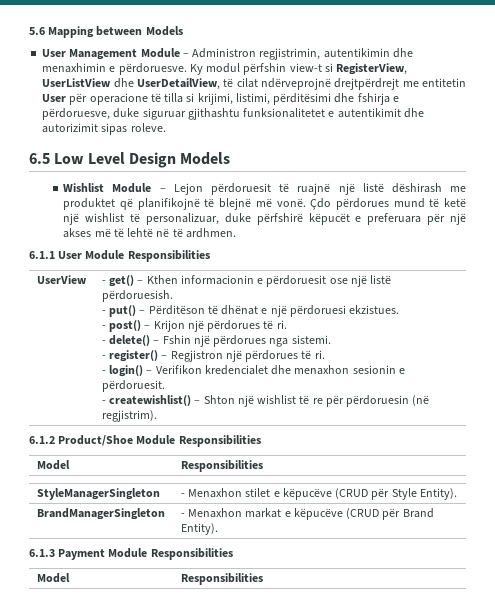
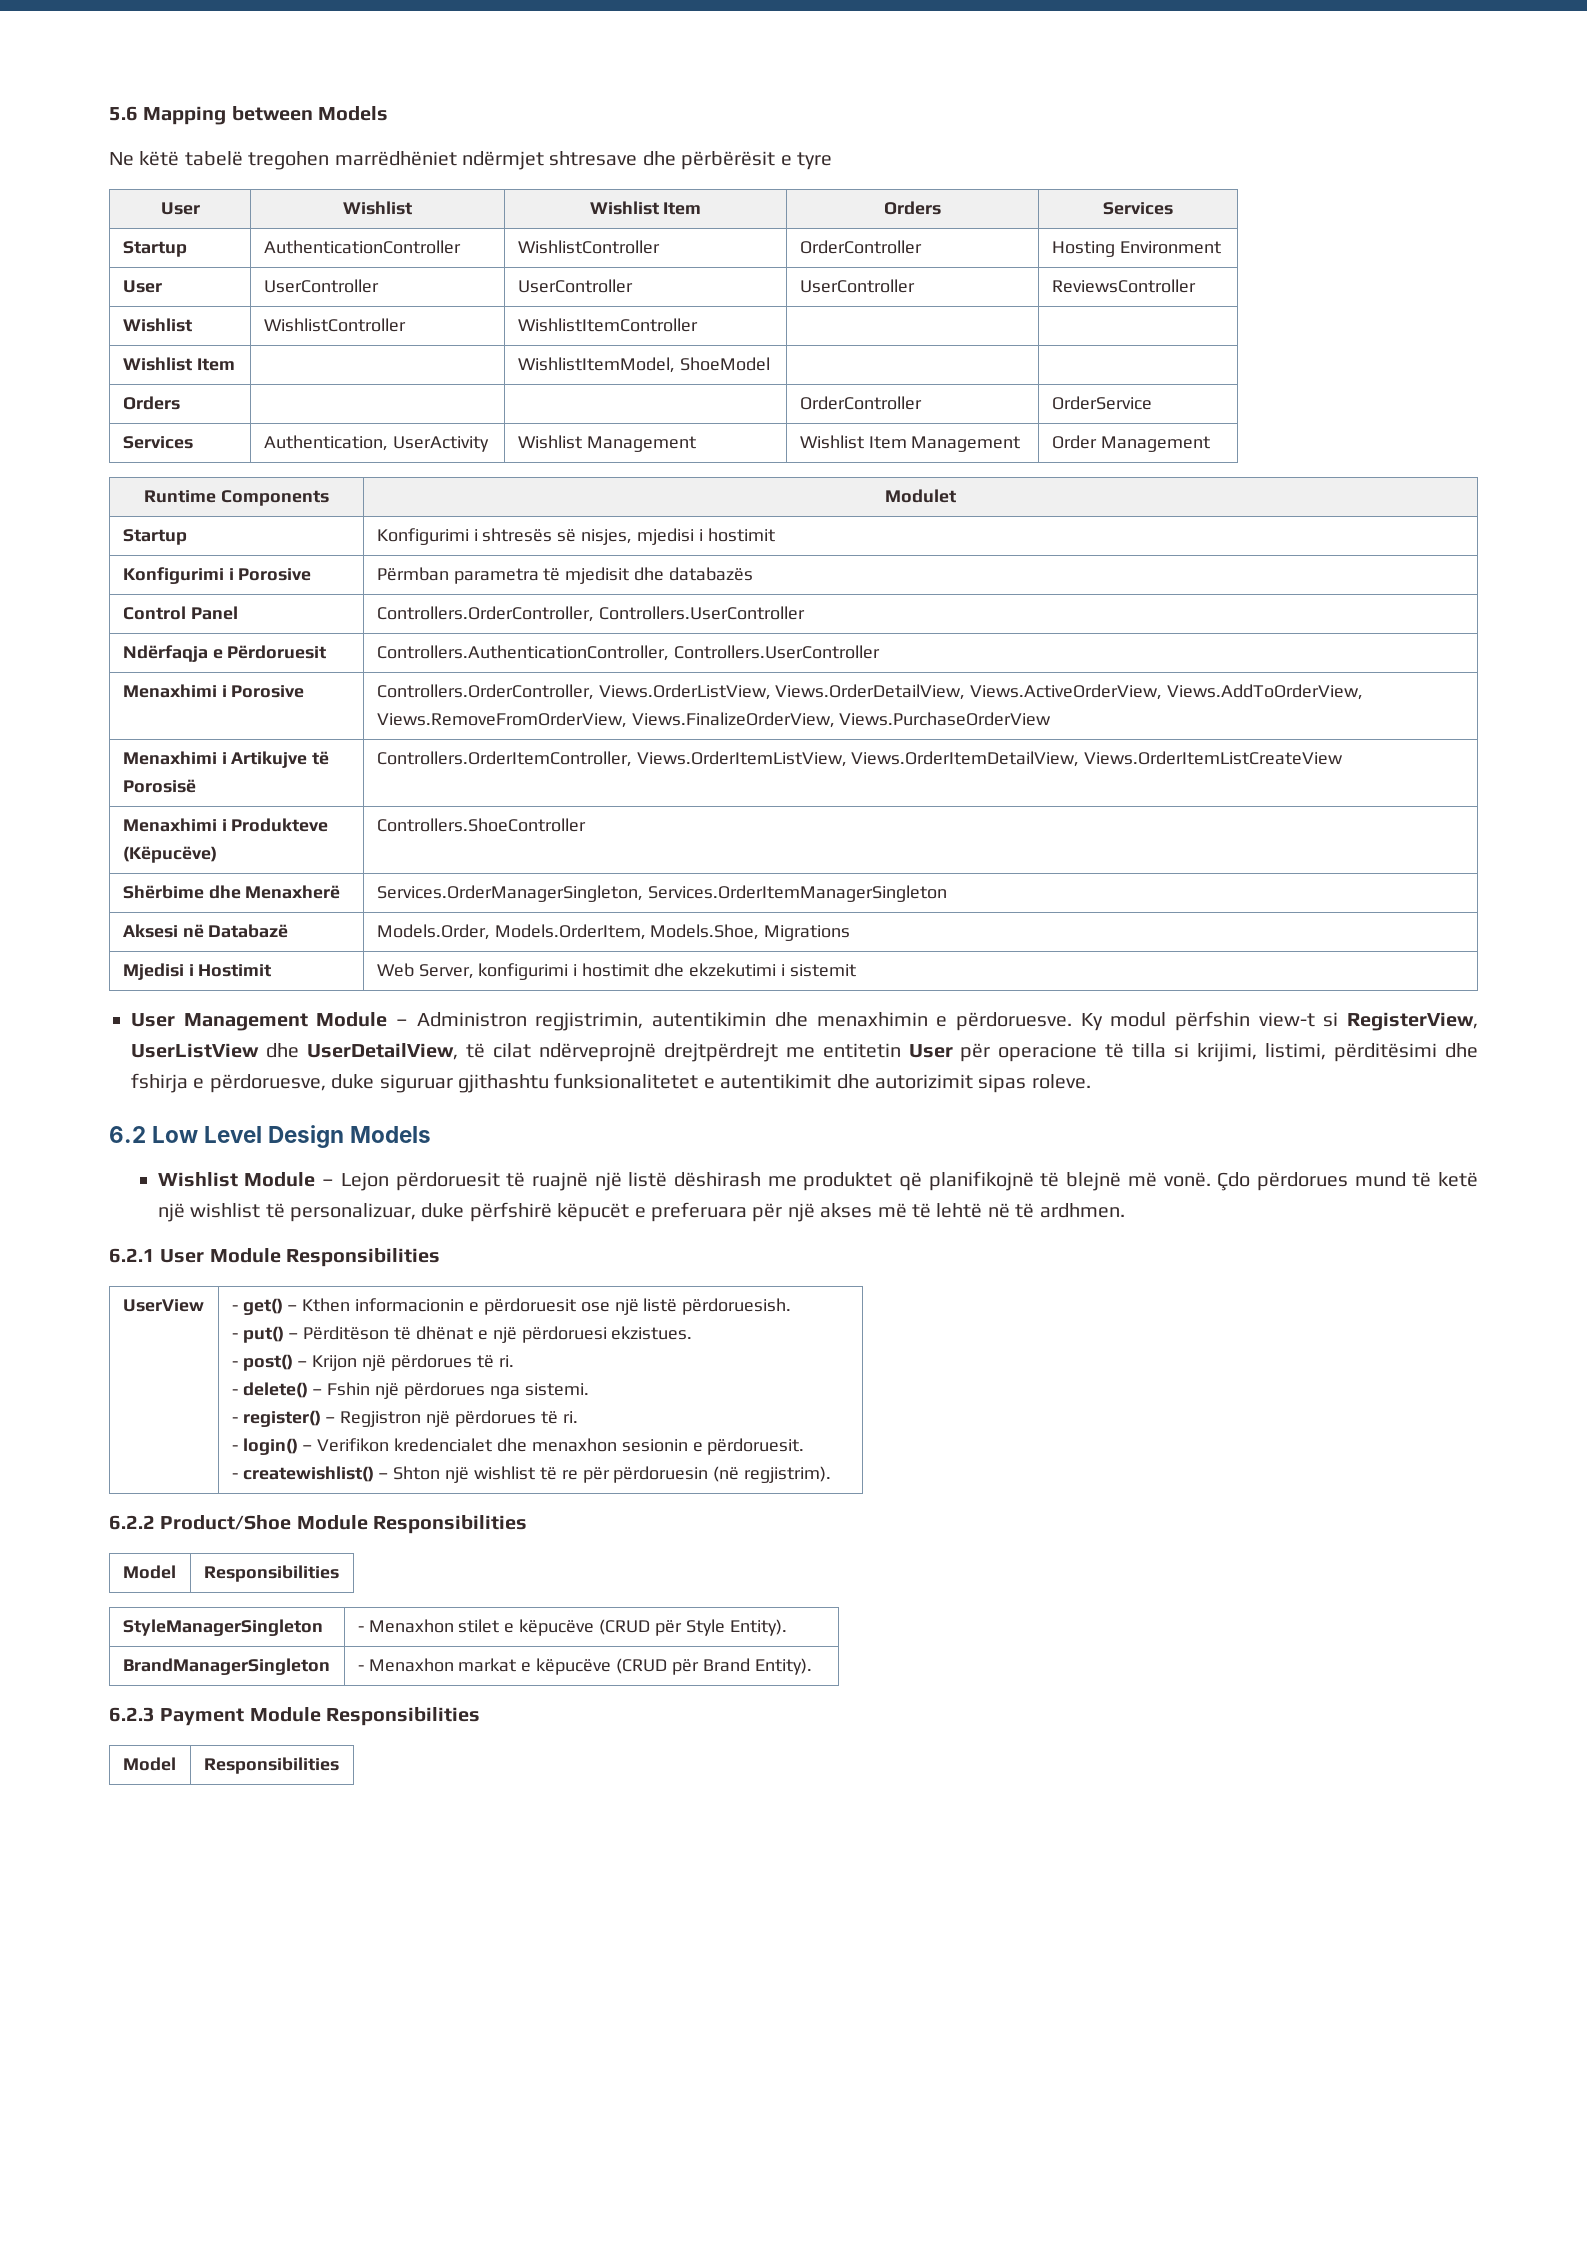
+ Ne këtë tabelë tregohen marrëdhëniet ndërmjet shtresave dhe përbërësit e tyre
+ User | Wishlist | Wishlist Item | Orders | Services
+ Startup | AuthenticationController | WishlistController | OrderController | Hosting Environment
+ User | UserController | UserController | UserController | ReviewsController
+ Wishlist | WishlistController | WishlistItemController | |
+ Wishlist Item | | WishlistItemModel, ShoeModel | |
+ Orders | | | OrderController | OrderService
+ Services | Authentication, UserActivity | Wishlist Management | Wishlist Item Management | Order Management
+ Runtime Components | Modulet
+ Startup | Konfigurimi i shtresës së nisjes, mjedisi i hostimit
+ Konfigurimi i Porosive | Përmban parametra të mjedisit dhe databazës
+ Control Panel | Controllers.OrderController, Controllers.UserController
+ Ndërfaqja e Përdoruesit | Controllers.AuthenticationController, Controllers.UserController
+ Menaxhimi i Porosive | Controllers.OrderController, Views.OrderListView, Views.OrderDetailView, Views.ActiveOrderView, Views.AddToOrderView, Views.RemoveFromOrderView, Views.FinalizeOrderView, Views.PurchaseOrderView
+ Menaxhimi i Artikujve të Porosisë | Controllers.OrderItemController, Views.OrderItemListView, Views.OrderItemDetailView, Views.OrderItemListCreateView
+ Menaxhimi i Produkteve (Këpucëve) | Controllers.ShoeController
+ Shërbime dhe Menaxherë | Services.OrderManagerSingleton, Services.OrderItemManagerSingleton
+ Aksesi në Databazë | Models.Order, Models.OrderItem, Models.Shoe, Migrations
+ Mjedisi i Hostimit | Web Server, konfigurimi i hostimit dhe ekzekutimi i sistemit
- 6.5 Low Level Design Models
+ 6.2 Low Level Design Models
- 6.1.1 User Module Responsibilities
+ 6.2.1 User Module Responsibilities
- 6.1.2 Product/Shoe Module Responsibilities
+ 6.2.2 Product/Shoe Module Responsibilities
- 6.1.3 Payment Module Responsibilities
+ 6.2.3 Payment Module Responsibilities

